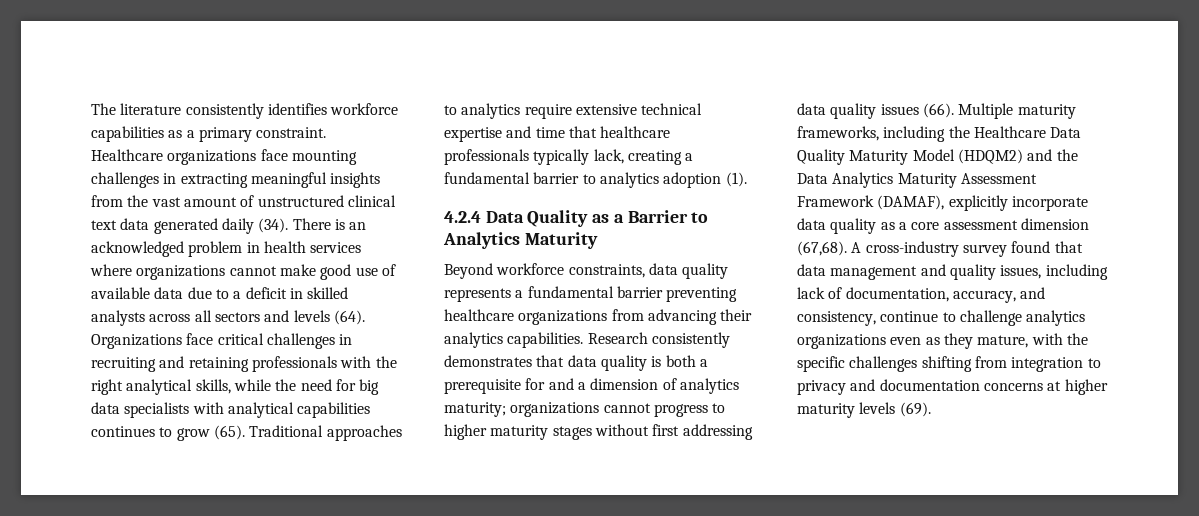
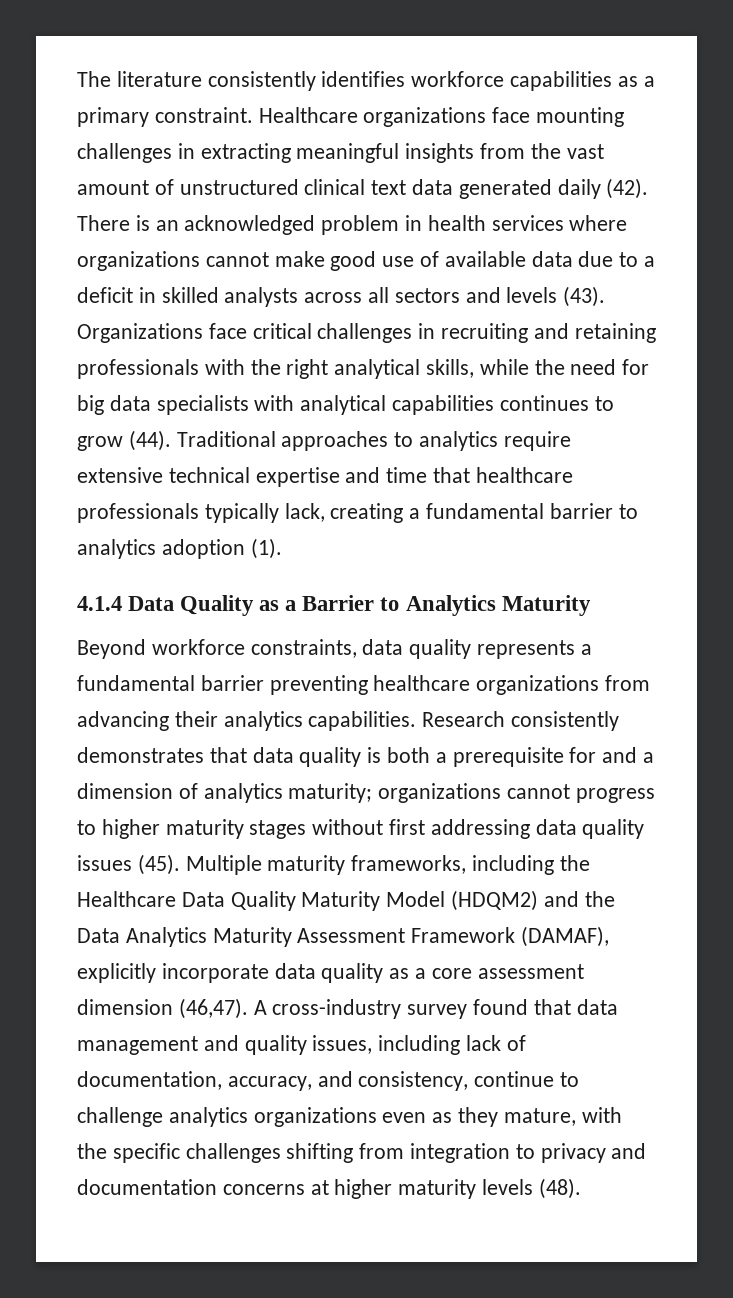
- Healthcare organizations face mounting challenges in extracting meaningful insights from the vast amount of unstructured clinical text data generated daily (34).
+ Healthcare organizations face mounting challenges in extracting meaningful insights from the vast amount of unstructured clinical text data generated daily (42).
- There is an acknowledged problem in health services where organizations cannot make good use of available data due to a deficit in skilled analysts across all sectors and levels (64).
+ There is an acknowledged problem in health services where organizations cannot make good use of available data due to a deficit in skilled analysts across all sectors and levels (43).
- Organizations face critical challenges in recruiting and retaining professionals with the right analytical skills, while the need for big data specialists with analytical capabilities continues to grow (65).
+ Organizations face critical challenges in recruiting and retaining professionals with the right analytical skills, while the need for big data specialists with analytical capabilities continues to grow (44).
- 4.2.4 Data Quality as a Barrier to Analytics Maturity
+ 4.1.4 Data Quality as a Barrier to Analytics Maturity
- Research consistently demonstrates that data quality is both a prerequisite for and a dimension of analytics maturity; organizations cannot progress to higher maturity stages without first addressing data quality issues (66).
+ Research consistently demonstrates that data quality is both a prerequisite for and a dimension of analytics maturity; organizations cannot progress to higher maturity stages without first addressing data quality issues (45).
- Multiple maturity frameworks, including the Healthcare Data Quality Maturity Model (HDQM2) and the Data Analytics Maturity Assessment Framework (DAMAF), explicitly incorporate data quality as a core assessment dimension (67,68).
+ Multiple maturity frameworks, including the Healthcare Data Quality Maturity Model (HDQM2) and the Data Analytics Maturity Assessment Framework (DAMAF), explicitly incorporate data quality as a core assessment dimension (46,47).
- A cross-industry survey found that data management and quality issues, including lack of documentation, accuracy, and consistency, continue to challenge analytics organizations even as they mature, with the specific challenges shifting from integration to privacy and documentation concerns at higher maturity levels (69).
+ A cross-industry survey found that data management and quality issues, including lack of documentation, accuracy, and consistency, continue to challenge analytics organizations even as they mature, with the specific challenges shifting from integration to privacy and documentation concerns at higher maturity levels (48).

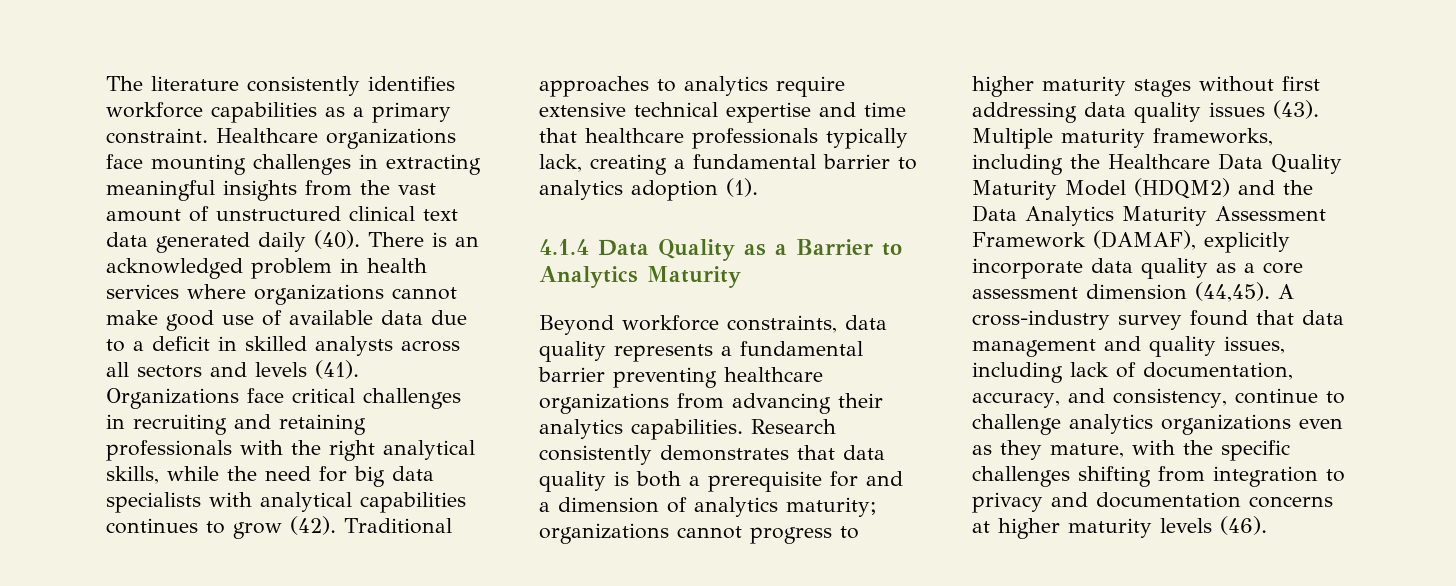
- Healthcare organizations face mounting challenges in extracting meaningful insights from the vast amount of unstructured clinical text data generated daily (42).
+ Healthcare organizations face mounting challenges in extracting meaningful insights from the vast amount of unstructured clinical text data generated daily (40).
- There is an acknowledged problem in health services where organizations cannot make good use of available data due to a deficit in skilled analysts across all sectors and levels (43).
+ There is an acknowledged problem in health services where organizations cannot make good use of available data due to a deficit in skilled analysts across all sectors and levels (41).
- Organizations face critical challenges in recruiting and retaining professionals with the right analytical skills, while the need for big data specialists with analytical capabilities continues to grow (44).
+ Organizations face critical challenges in recruiting and retaining professionals with the right analytical skills, while the need for big data specialists with analytical capabilities continues to grow (42).
- Research consistently demonstrates that data quality is both a prerequisite for and a dimension of analytics maturity; organizations cannot progress to higher maturity stages without first addressing data quality issues (45).
+ Research consistently demonstrates that data quality is both a prerequisite for and a dimension of analytics maturity; organizations cannot progress to higher maturity stages without first addressing data quality issues (43).
- Multiple maturity frameworks, including the Healthcare Data Quality Maturity Model (HDQM2) and the Data Analytics Maturity Assessment Framework (DAMAF), explicitly incorporate data quality as a core assessment dimension (46,47).
+ Multiple maturity frameworks, including the Healthcare Data Quality Maturity Model (HDQM2) and the Data Analytics Maturity Assessment Framework (DAMAF), explicitly incorporate data quality as a core assessment dimension (44,45).
- A cross-industry survey found that data management and quality issues, including lack of documentation, accuracy, and consistency, continue to challenge analytics organizations even as they mature, with the specific challenges shifting from integration to privacy and documentation concerns at higher maturity levels (48).
+ A cross-industry survey found that data management and quality issues, including lack of documentation, accuracy, and consistency, continue to challenge analytics organizations even as they mature, with the specific challenges shifting from integration to privacy and documentation concerns at higher maturity levels (46).

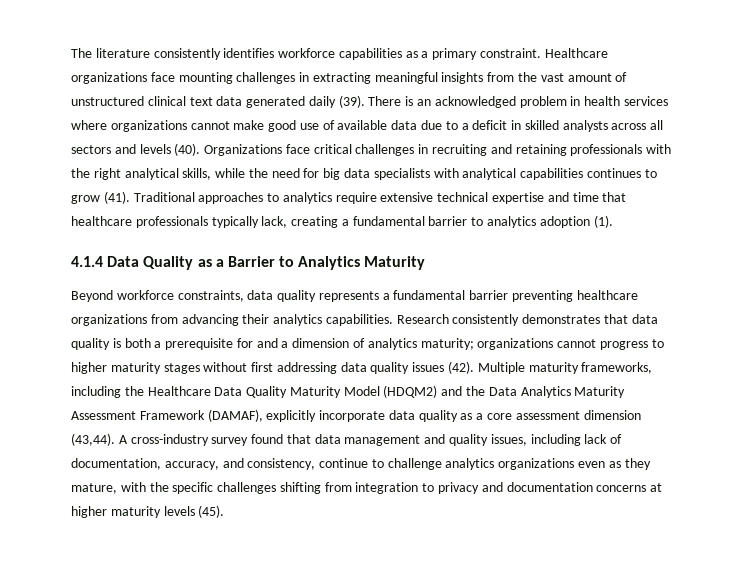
- Healthcare organizations face mounting challenges in extracting meaningful insights from the vast amount of unstructured clinical text data generated daily (40).
+ Healthcare organizations face mounting challenges in extracting meaningful insights from the vast amount of unstructured clinical text data generated daily (39).
- There is an acknowledged problem in health services where organizations cannot make good use of available data due to a deficit in skilled analysts across all sectors and levels (41).
+ There is an acknowledged problem in health services where organizations cannot make good use of available data due to a deficit in skilled analysts across all sectors and levels (40).
- Organizations face critical challenges in recruiting and retaining professionals with the right analytical skills, while the need for big data specialists with analytical capabilities continues to grow (42).
+ Organizations face critical challenges in recruiting and retaining professionals with the right analytical skills, while the need for big data specialists with analytical capabilities continues to grow (41).
- Research consistently demonstrates that data quality is both a prerequisite for and a dimension of analytics maturity; organizations cannot progress to higher maturity stages without first addressing data quality issues (43).
+ Research consistently demonstrates that data quality is both a prerequisite for and a dimension of analytics maturity; organizations cannot progress to higher maturity stages without first addressing data quality issues (42).
- Multiple maturity frameworks, including the Healthcare Data Quality Maturity Model (HDQM2) and the Data Analytics Maturity Assessment Framework (DAMAF), explicitly incorporate data quality as a core assessment dimension (44,45).
+ Multiple maturity frameworks, including the Healthcare Data Quality Maturity Model (HDQM2) and the Data Analytics Maturity Assessment Framework (DAMAF), explicitly incorporate data quality as a core assessment dimension (43,44).
- A cross-industry survey found that data management and quality issues, including lack of documentation, accuracy, and consistency, continue to challenge analytics organizations even as they mature, with the specific challenges shifting from integration to privacy and documentation concerns at higher maturity levels (46).
+ A cross-industry survey found that data management and quality issues, including lack of documentation, accuracy, and consistency, continue to challenge analytics organizations even as they mature, with the specific challenges shifting from integration to privacy and documentation concerns at higher maturity levels (45).

